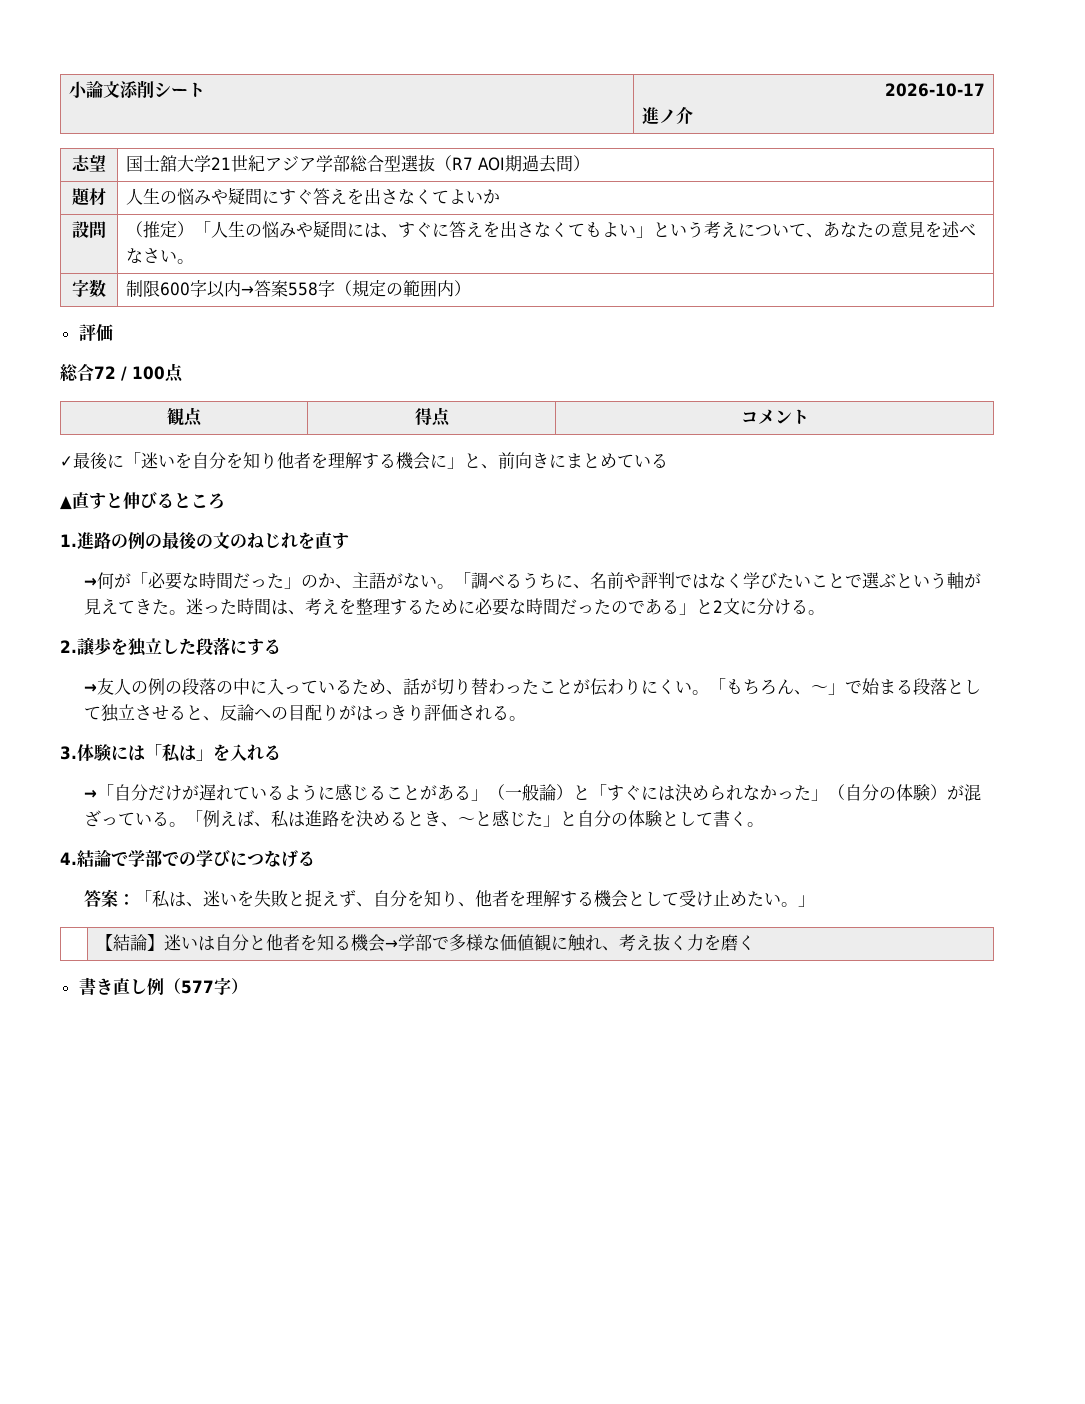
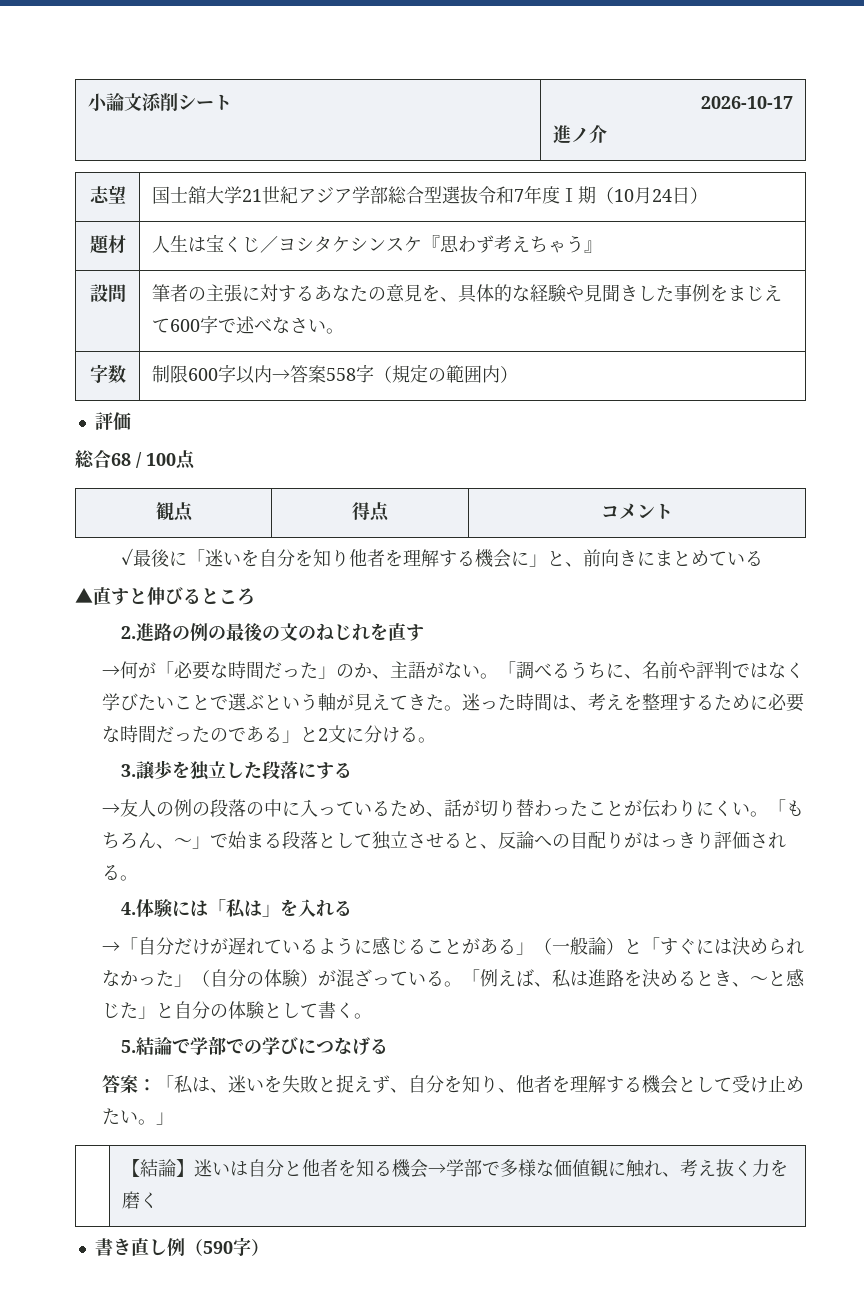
- 志望 | 国士舘大学21世紀アジア学部総合型選抜（R7 AOⅠ期過去問）
- 題材 | 人生の悩みや疑問にすぐ答えを出さなくてよいか
- 設問 | （推定）「人生の悩みや疑問には、すぐに答えを出さなくてもよい」という考えについて、あなたの意見を述べなさい。
+ 志望 | 国士舘大学21世紀アジア学部総合型選抜令和7年度Ⅰ期（10月24日）
+ 題材 | 人生は宝くじ／ヨシタケシンスケ『思わず考えちゃう』
+ 設問 | 筆者の主張に対するあなたの意見を、具体的な経験や見聞きした事例をまじえて600字で述べなさい。
- 総合72 / 100点
+ 総合68 / 100点
- 1.進路の例の最後の文のねじれを直す
+ 2.進路の例の最後の文のねじれを直す
- 2.譲歩を独立した段落にする
+ 3.譲歩を独立した段落にする
- 3.体験には「私は」を入れる
+ 4.体験には「私は」を入れる
- 4.結論で学部での学びにつなげる
+ 5.結論で学部での学びにつなげる
- 書き直し例（577字）
+ 書き直し例（590字）

